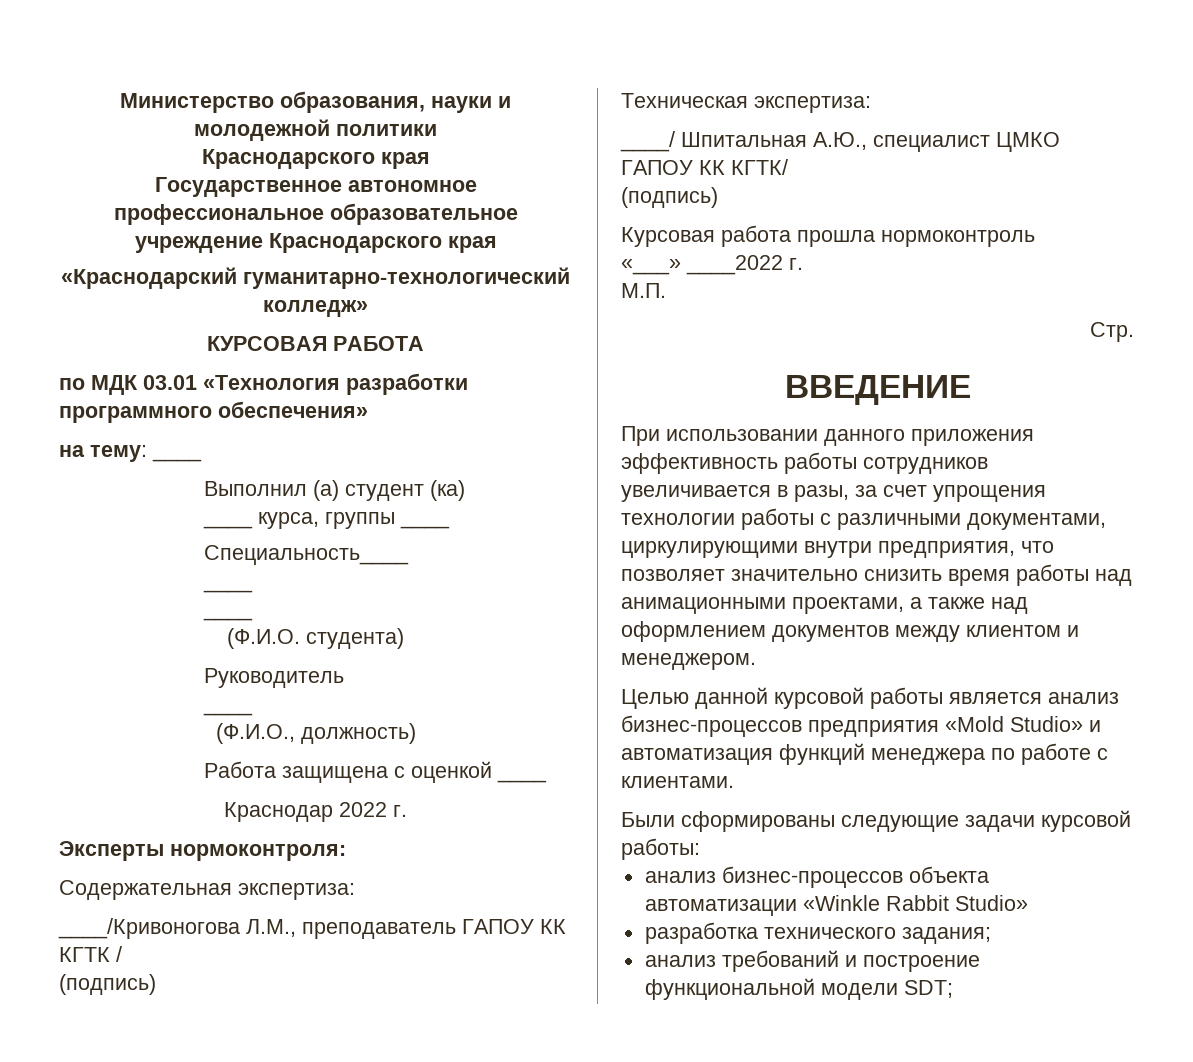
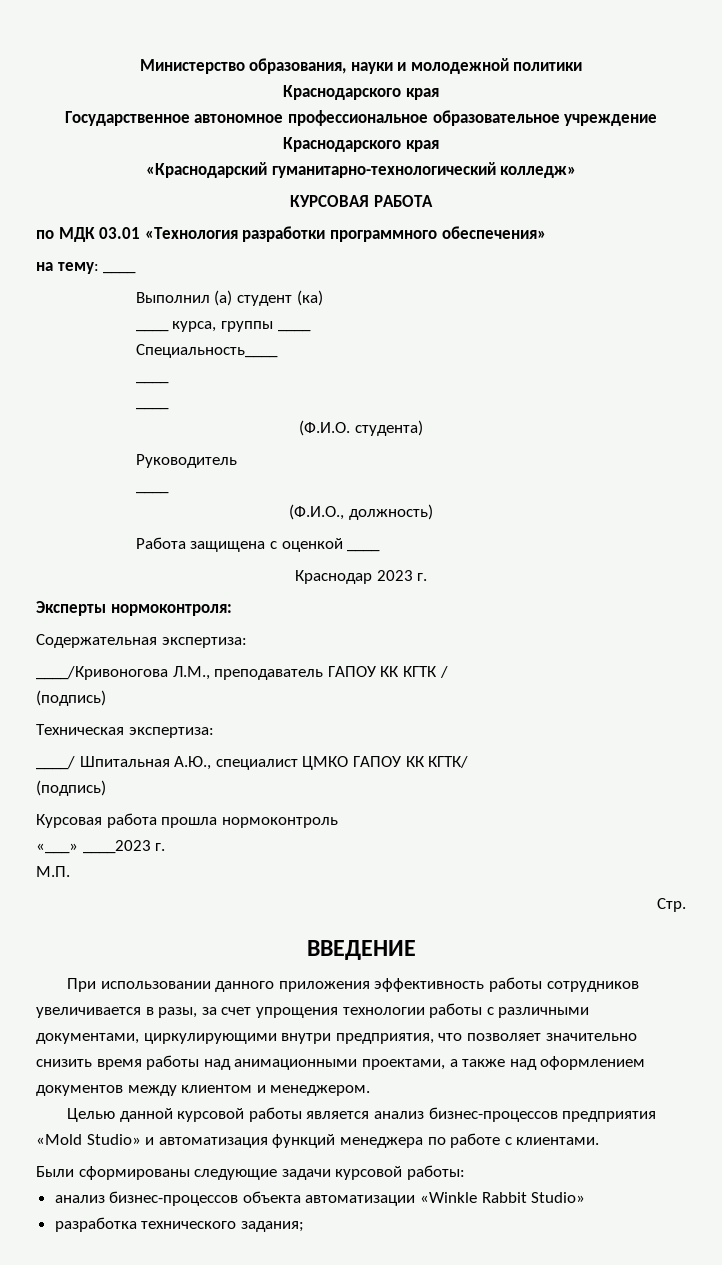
- Краснодар 2022 г.
+ Краснодар 2023 г.
- «___» ____2022 г.
+ «___» ____2023 г.
- анализ требований и построение функциональной модели SDT;

